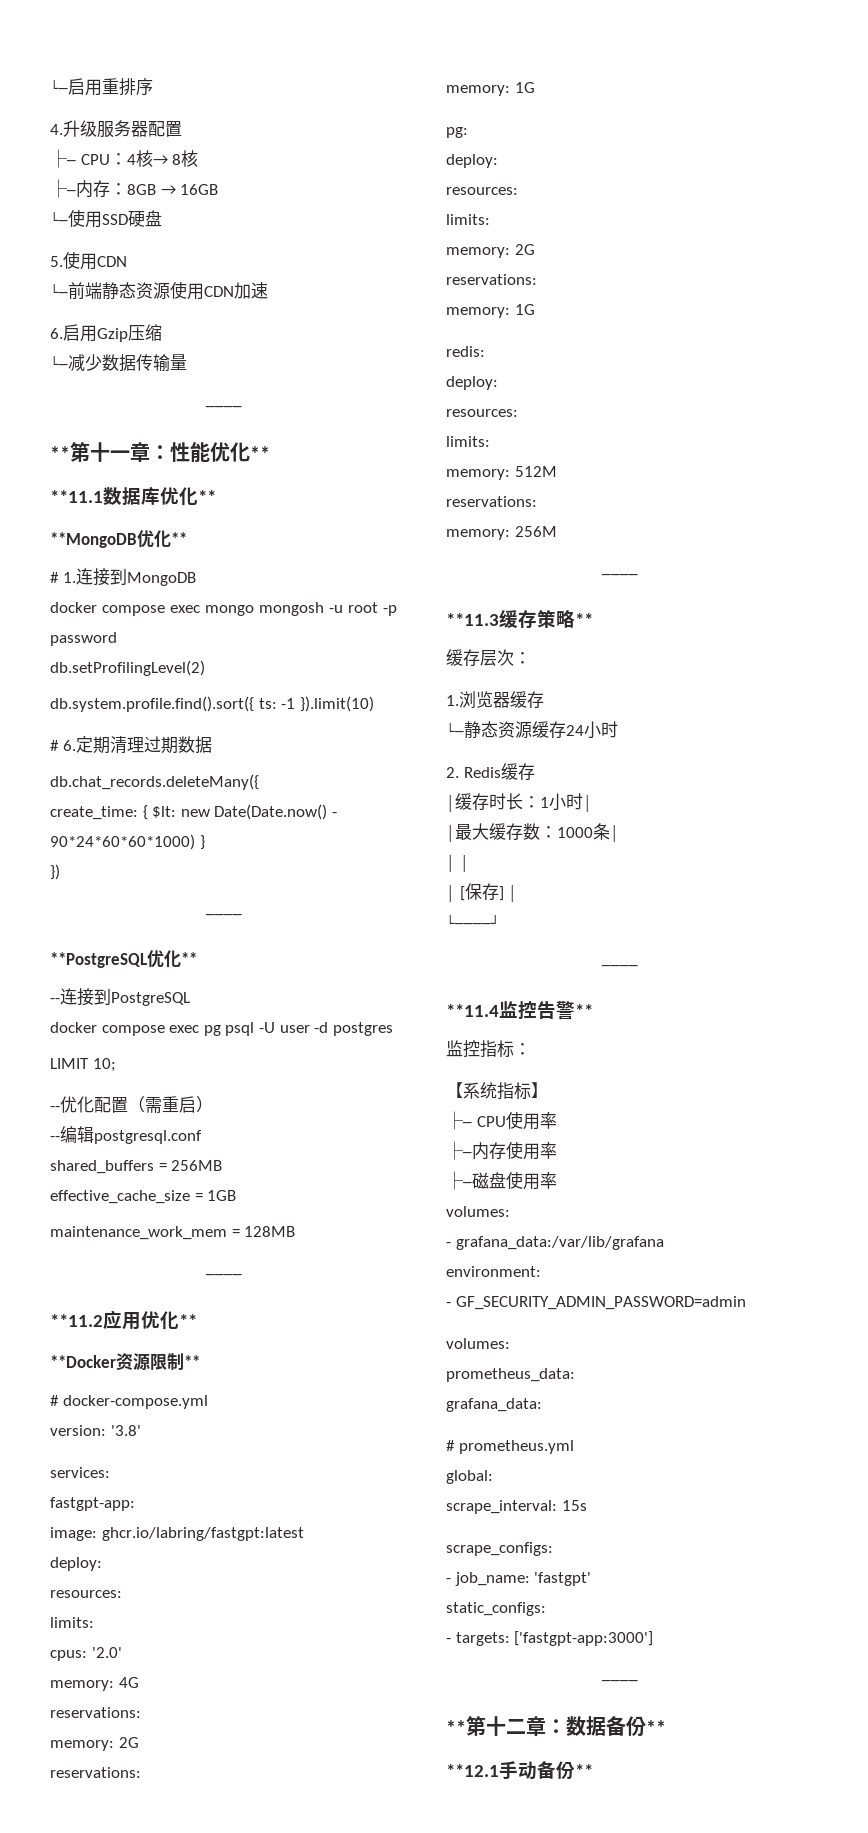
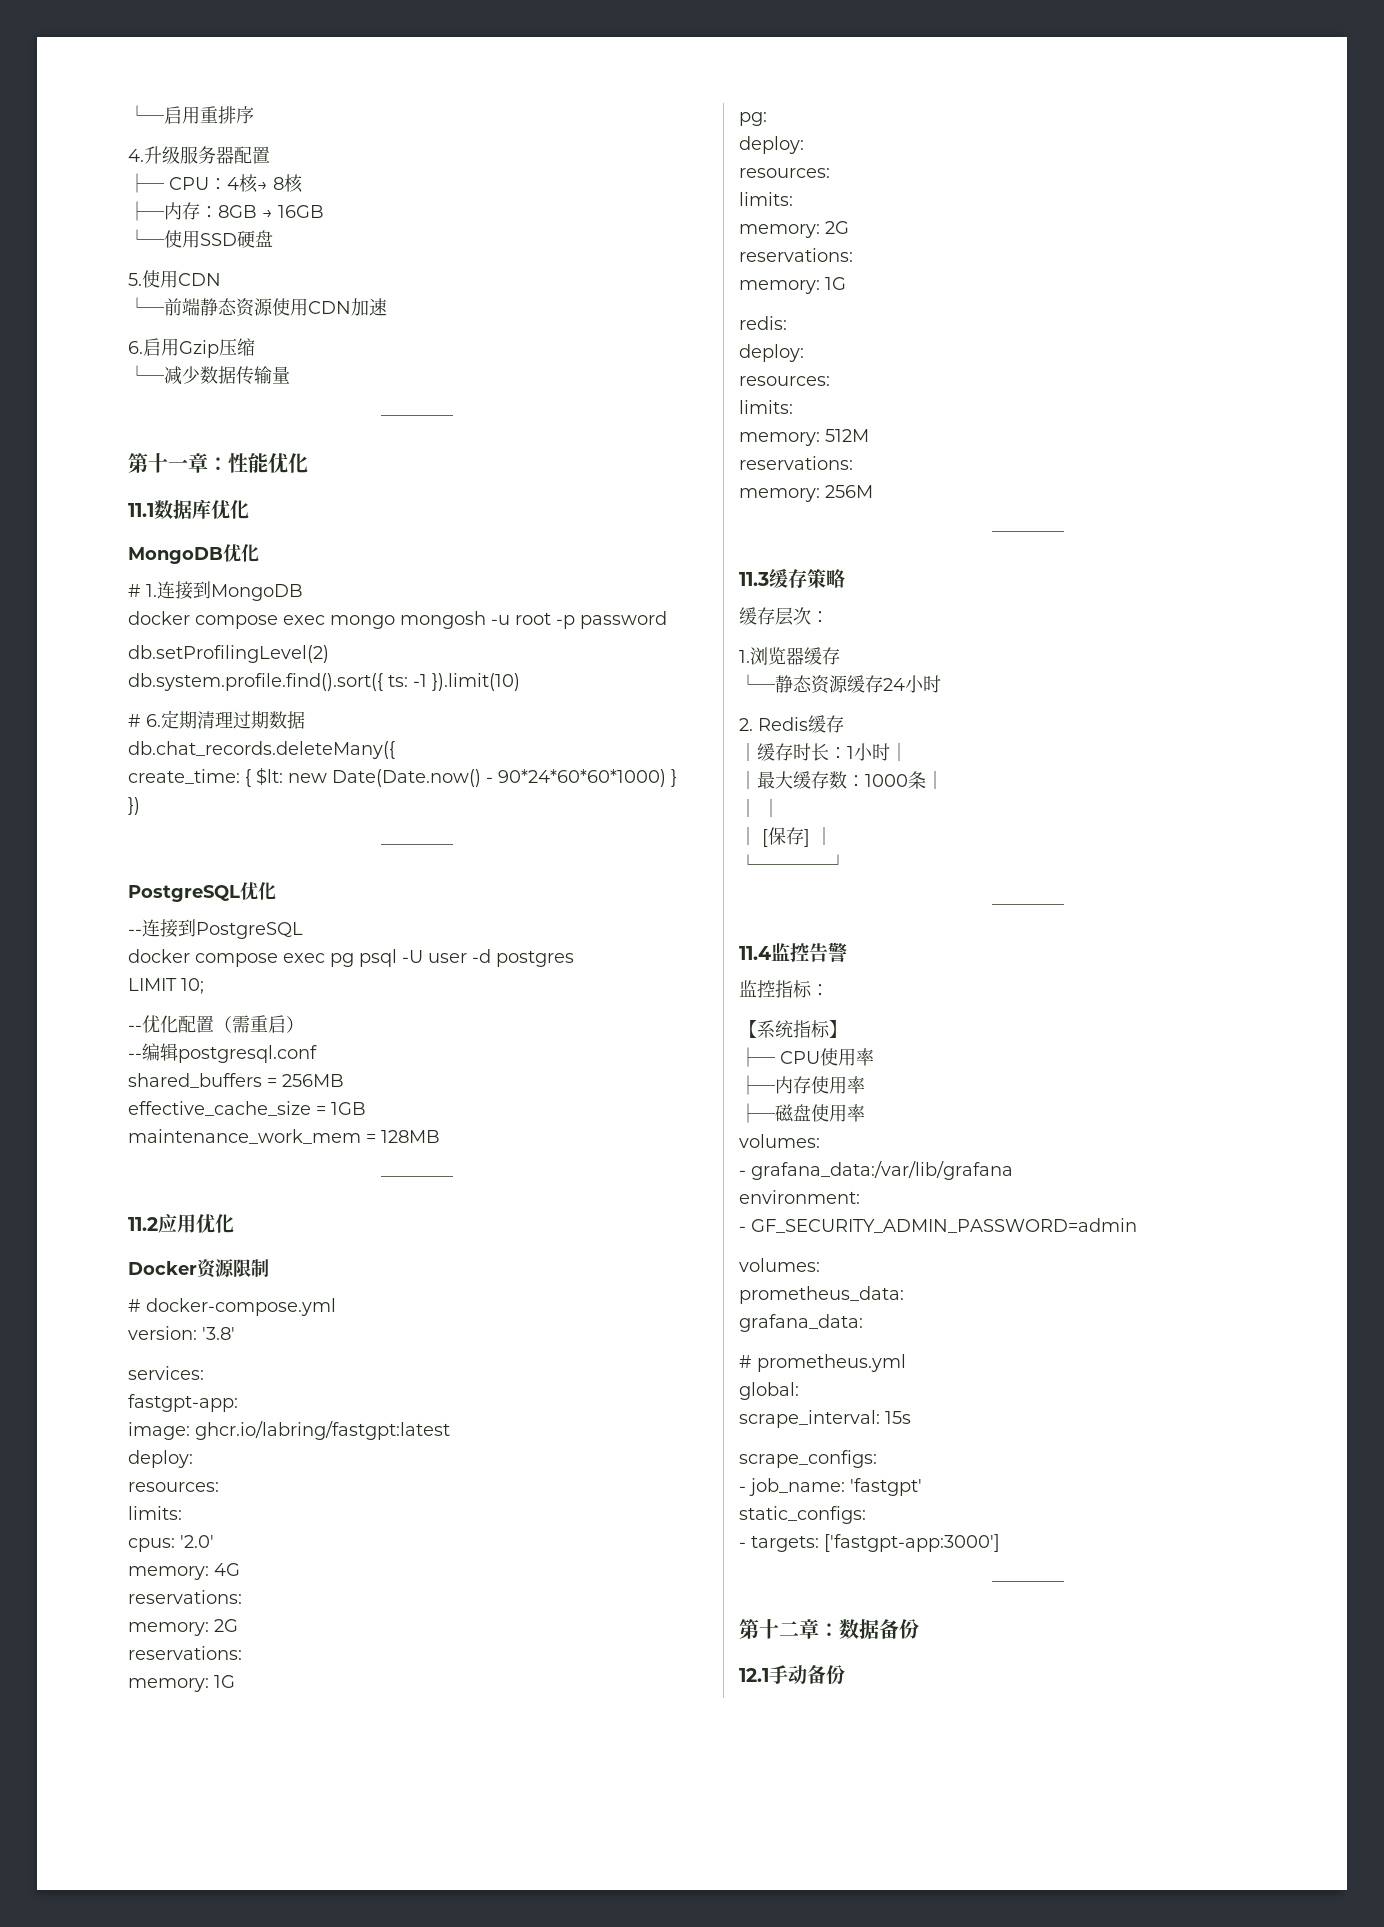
- **第十一章：性能优化**
- **11.1数据库优化**
- **MongoDB优化**
+ 第十一章：性能优化
+ 11.1数据库优化
+ MongoDB优化
- **PostgreSQL优化**
+ PostgreSQL优化
- **11.2应用优化**
- **Docker资源限制**
+ 11.2应用优化
+ Docker资源限制
- **11.3缓存策略**
+ 11.3缓存策略
- **11.4监控告警**
+ 11.4监控告警
- **第十二章：数据备份**
- **12.1手动备份**
+ 第十二章：数据备份
+ 12.1手动备份

